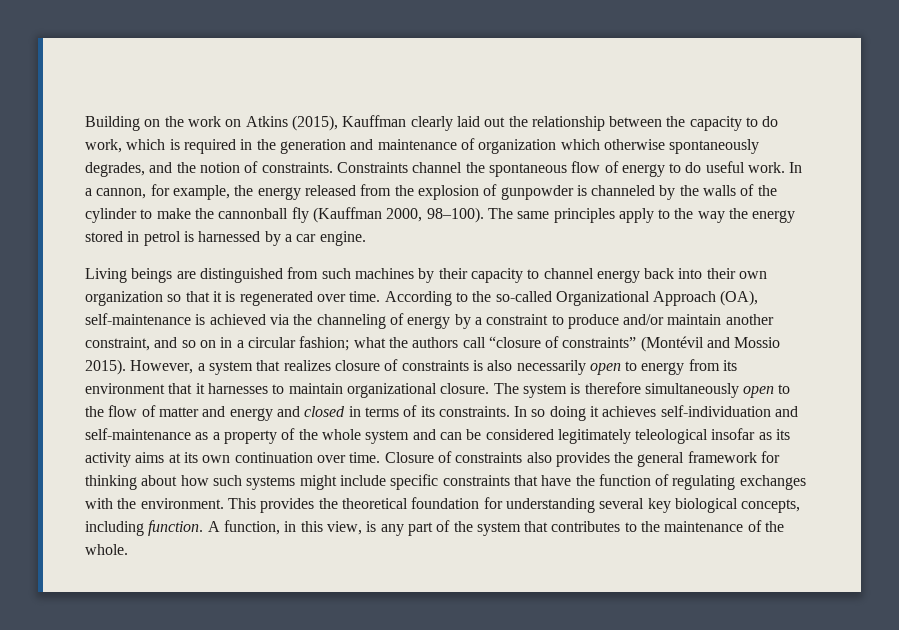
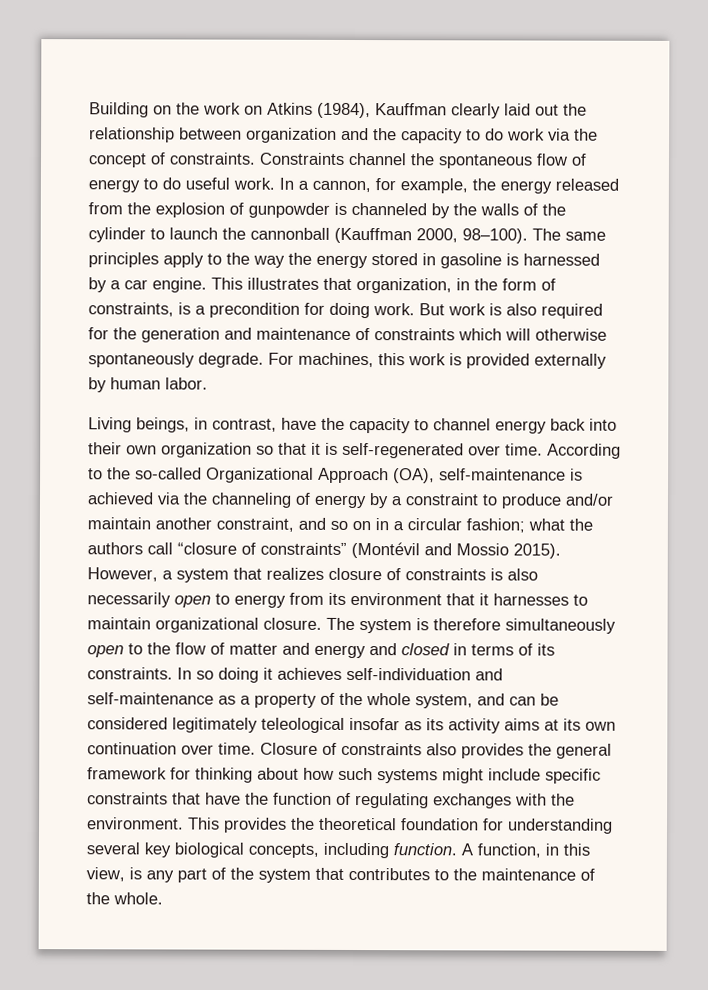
- Building on the work on Atkins (2015), Kauffman clearly laid out the relationship between the capacity to do work, which is required in the generation and maintenance of organization which otherwise spontaneously degrades, and the notion of constraints.
+ Building on the work on Atkins (1984), Kauffman clearly laid out the relationship between organization and the capacity to do work via the concept of constraints.
- In a cannon, for example, the energy released from the explosion of gunpowder is channeled by the walls of the cylinder to make the cannonball fly (Kauffman 2000, 98–100).
+ In a cannon, for example, the energy released from the explosion of gunpowder is channeled by the walls of the cylinder to launch the cannonball (Kauffman 2000, 98–100).
- The same principles apply to the way the energy stored in petrol is harnessed by a car engine.
- Living beings are distinguished from such machines by their capacity to channel energy back into their own organization so that it is regenerated over time.
+ The same principles apply to the way the energy stored in gasoline is harnessed by a car engine. This illustrates that organization, in the form of constraints, is a precondition for doing work. But work is also required for the generation and maintenance of constraints which will otherwise spontaneously degrade. For machines, this work is provided externally by human labor.
+ Living beings, in contrast, have the capacity to channel energy back into their own organization so that it is self-regenerated over time.
- In so doing it achieves self-individuation and self-maintenance as a property of the whole system and can be considered legitimately teleological insofar as its activity aims at its own continuation over time.
+ In so doing it achieves self-individuation and self-maintenance as a property of the whole system, and can be considered legitimately teleological insofar as its activity aims at its own continuation over time.

